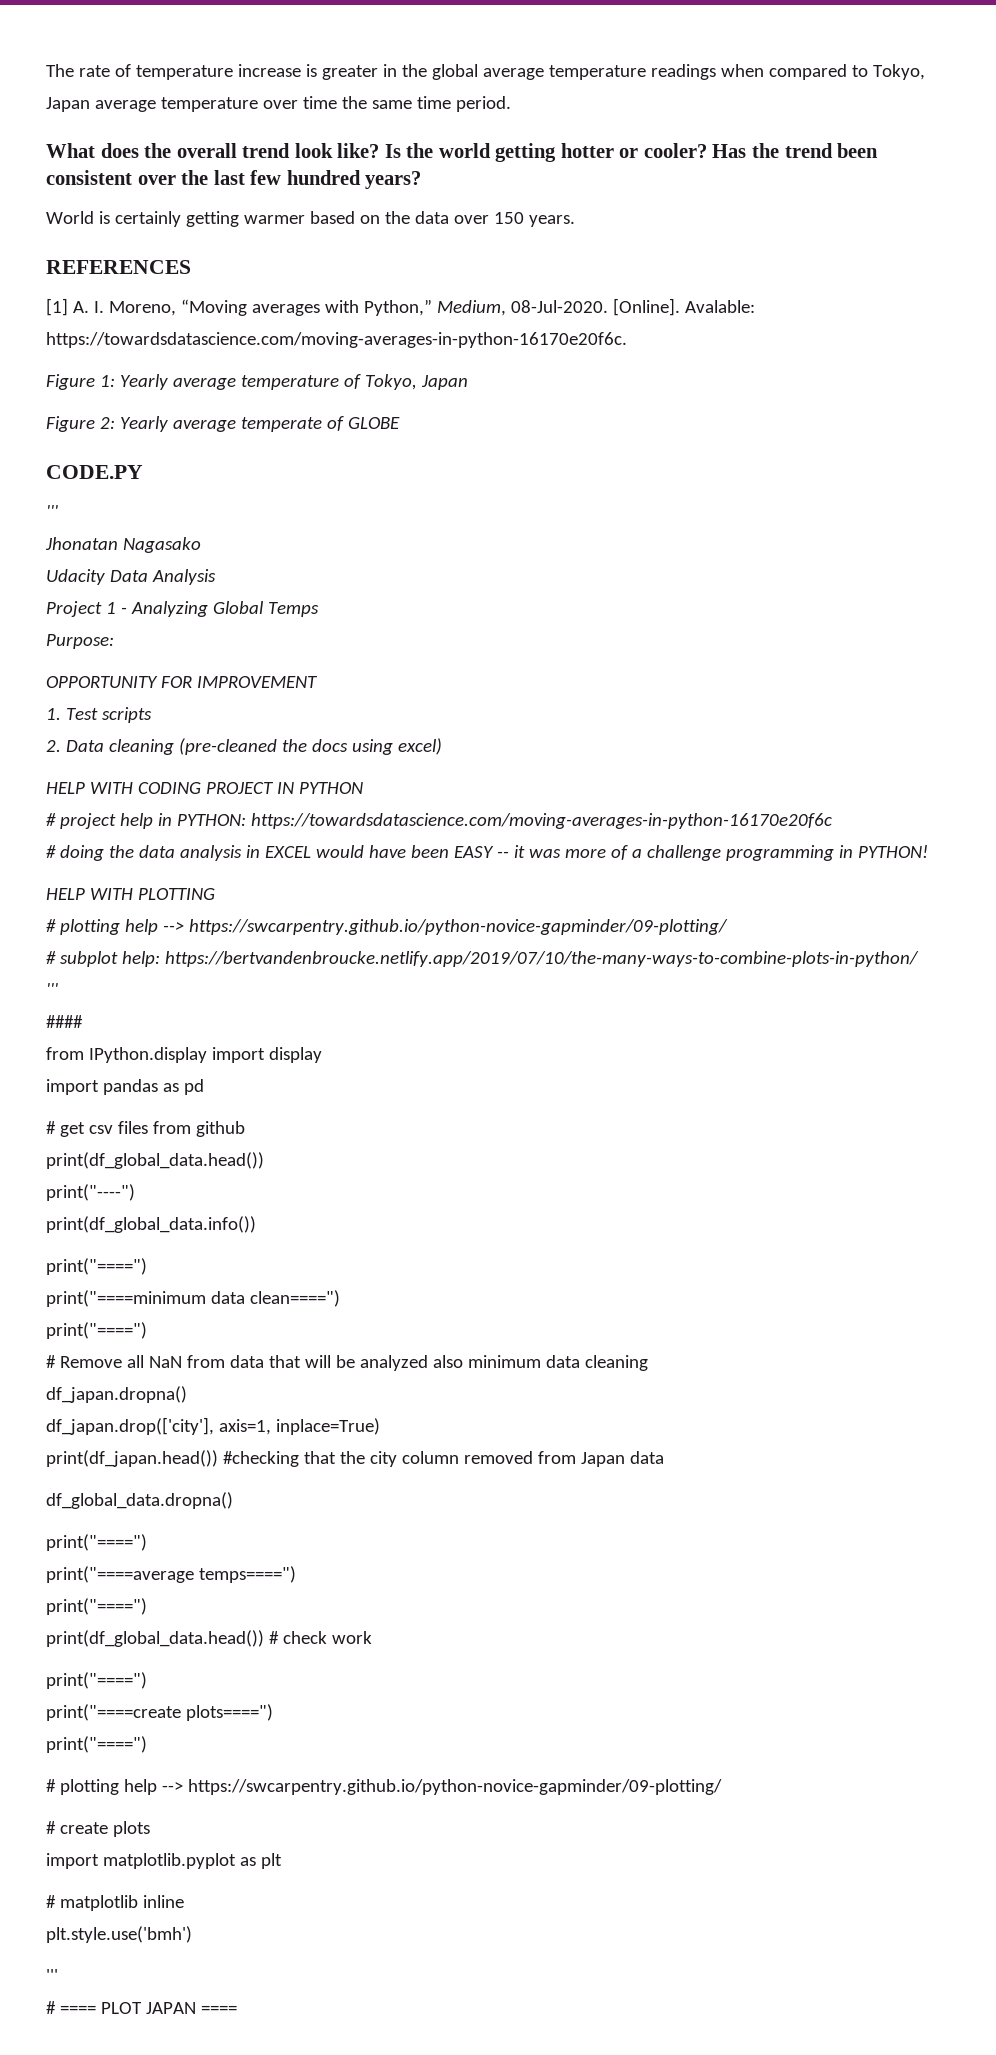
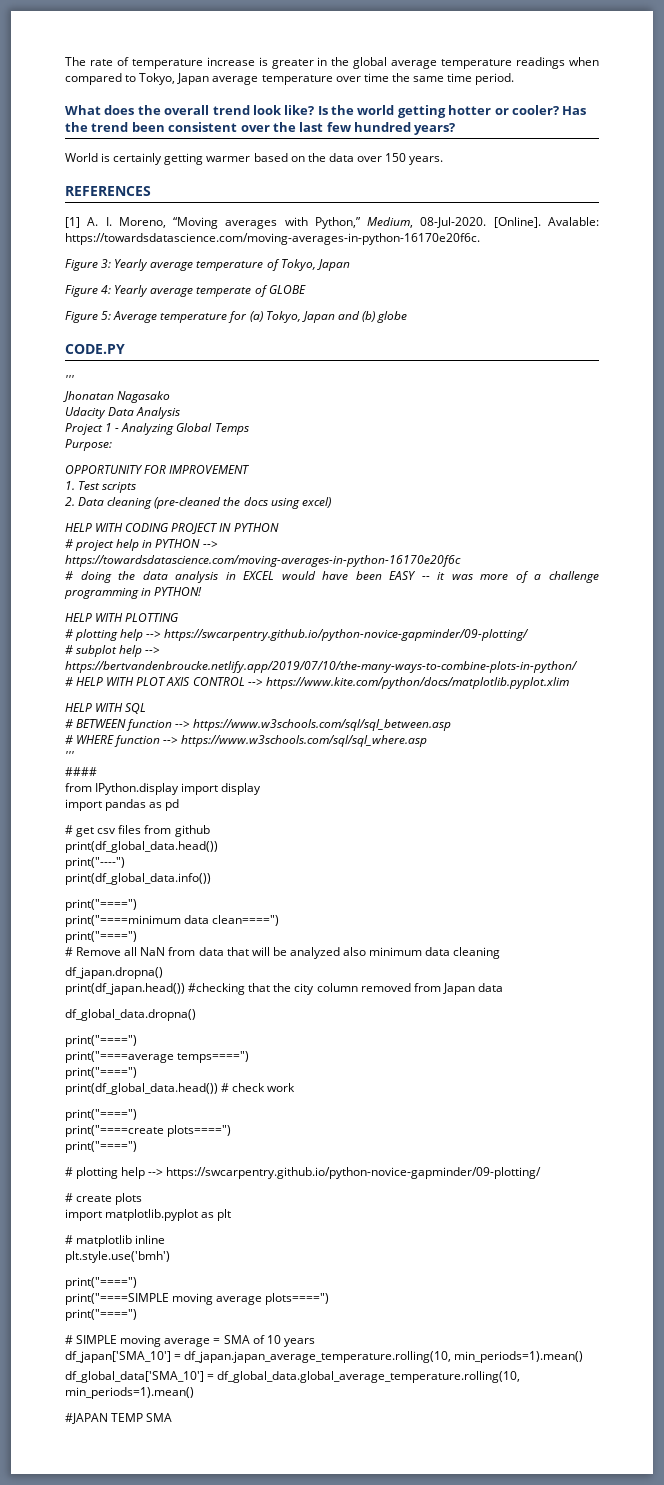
- Figure 1: Yearly average temperature of Tokyo, Japan
+ Figure 3: Yearly average temperature of Tokyo, Japan
- Figure 2: Yearly average temperate of GLOBE
+ Figure 4: Yearly average temperate of GLOBE
+ Figure 5: Average temperature for (a) Tokyo, Japan and (b) globe
- # project help in PYTHON: https://towardsdatascience.com/moving-averages-in-python-16170e20f6c
+ # project help in PYTHON --> https://towardsdatascience.com/moving-averages-in-python-16170e20f6c
- # subplot help: https://bertvandenbroucke.netlify.app/2019/07/10/the-many-ways-to-combine-plots-in-python/
+ # subplot help --> https://bertvandenbroucke.netlify.app/2019/07/10/the-many-ways-to-combine-plots-in-python/
+ # HELP WITH PLOT AXIS CONTROL --> https://www.kite.com/python/docs/matplotlib.pyplot.xlim
+ HELP WITH SQL
+ # BETWEEN function --> https://www.w3schools.com/sql/sql_between.asp
+ # WHERE function --> https://www.w3schools.com/sql/sql_where.asp
- df_japan.drop(['city'], axis=1, inplace=True)
  plt.style.use('bmh')
- '''
- # ==== PLOT JAPAN ====
+ print("====")
+ print("====SIMPLE moving average plots====")
+ print("====")
+ # SIMPLE moving average = SMA of 10 years
+ df_japan['SMA_10'] = df_japan.japan_average_temperature.rolling(10, min_periods=1).mean()
+ df_global_data['SMA_10'] = df_global_data.global_average_temperature.rolling(10, min_periods=1).mean()
+ #JAPAN TEMP SMA

